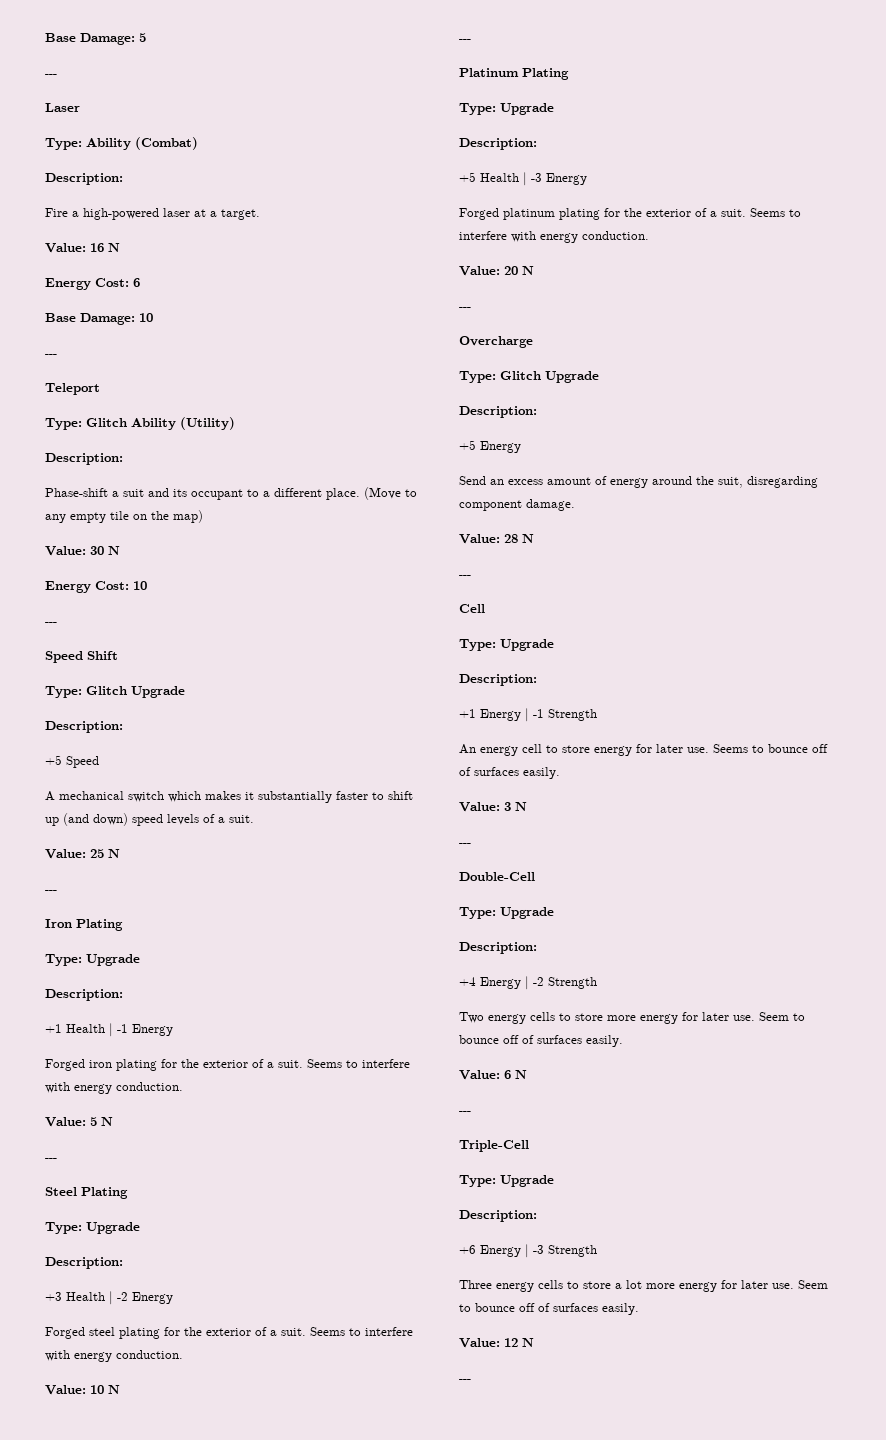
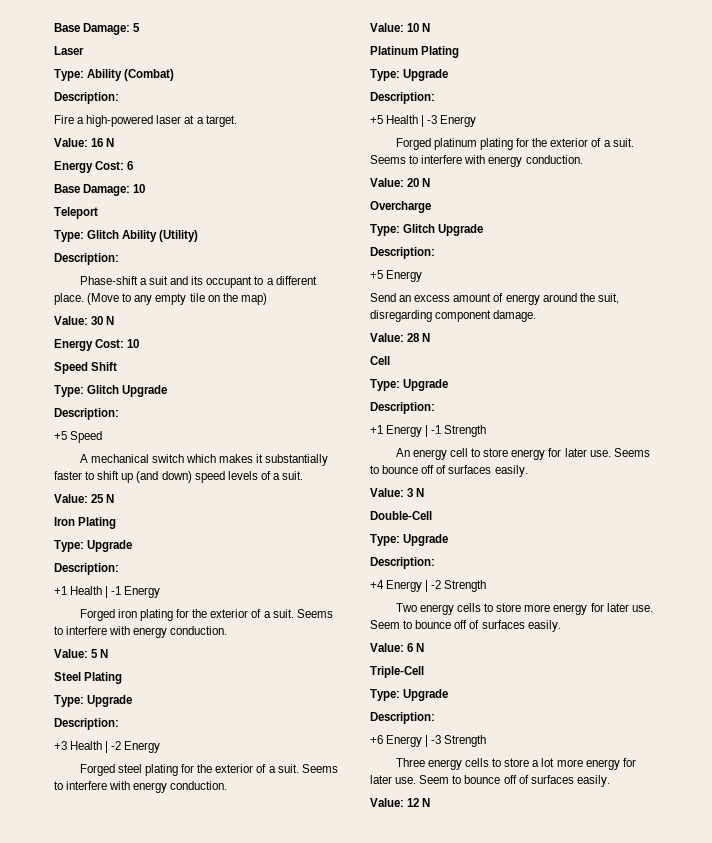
  Base Damage: 5
- ---
  Base Damage: 10
- ---
  Energy Cost: 10
- ---
  Value: 25 N
- ---
  Value: 5 N
- ---
  Value: 10 N
- ---
  Value: 20 N
- ---
  Value: 28 N
- ---
  Value: 3 N
- ---
  Value: 6 N
- ---
  Value: 12 N
- ---

